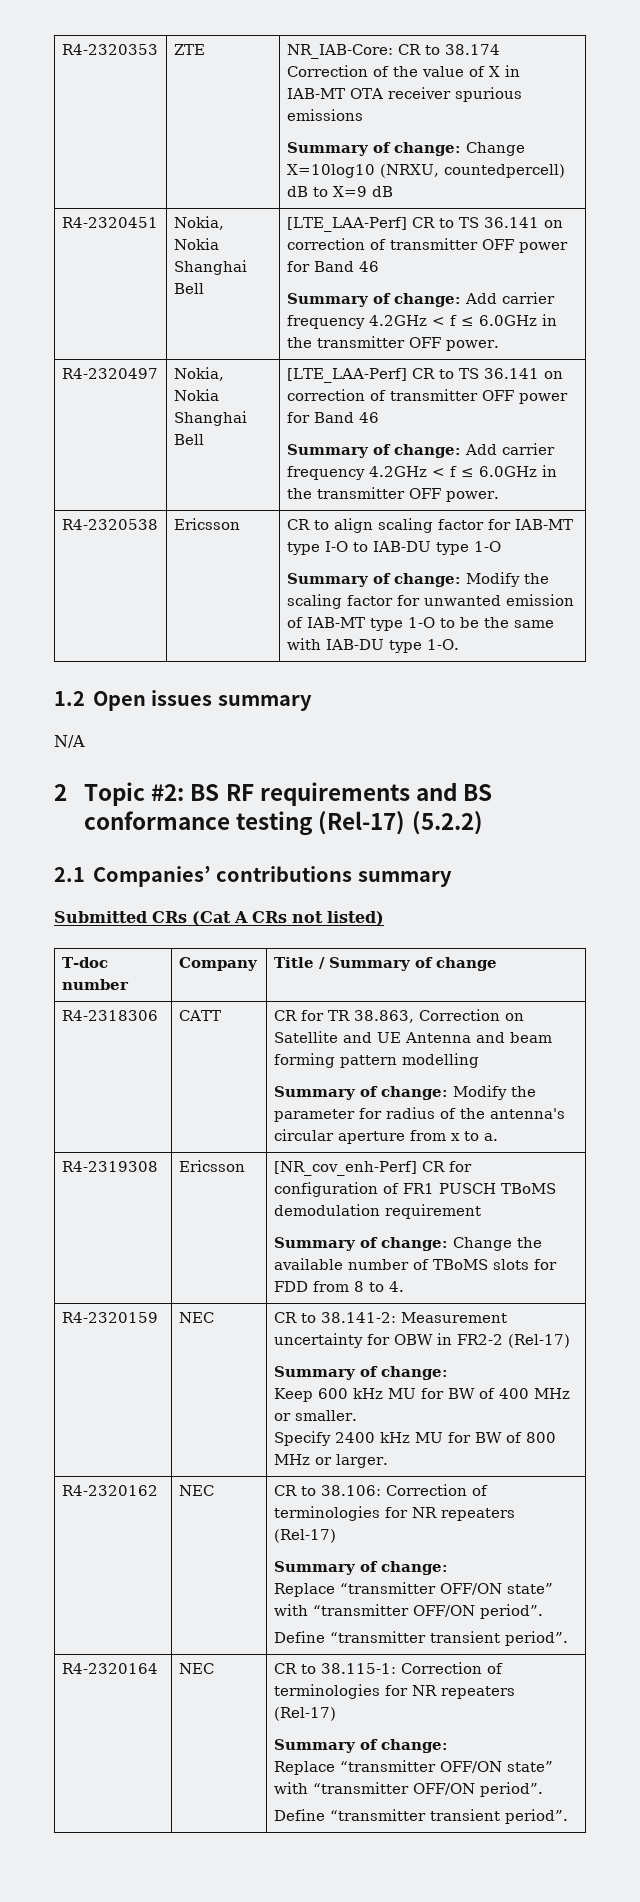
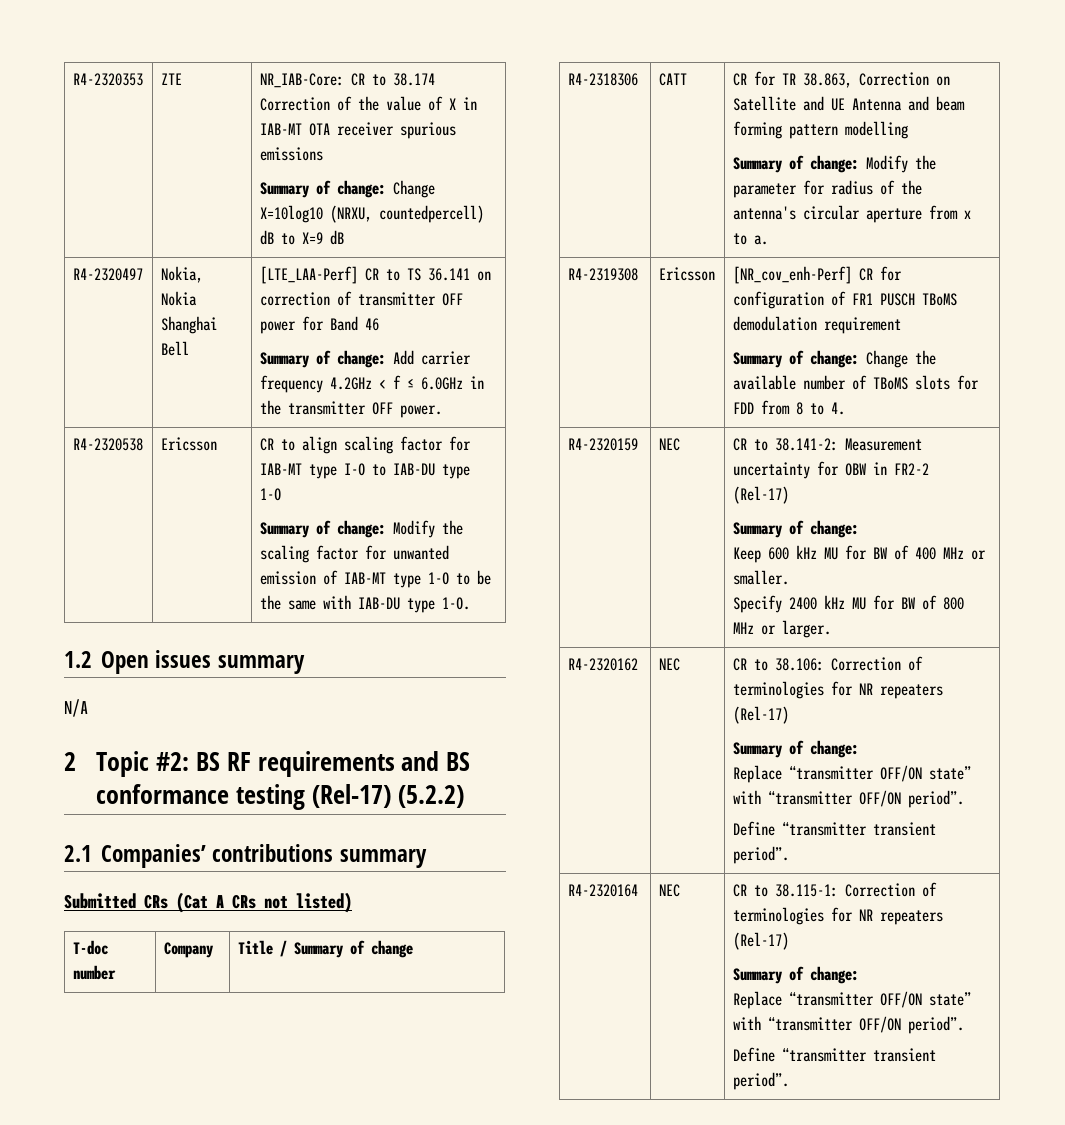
- R4-2320451 | Nokia, Nokia Shanghai Bell | [LTE_LAA-Perf] CR to TS 36.141 on correction of transmitter OFF power for Band 46
- Summary of change: Add carrier frequency 4.2GHz < f ≤ 6.0GHz in the transmitter OFF power.

